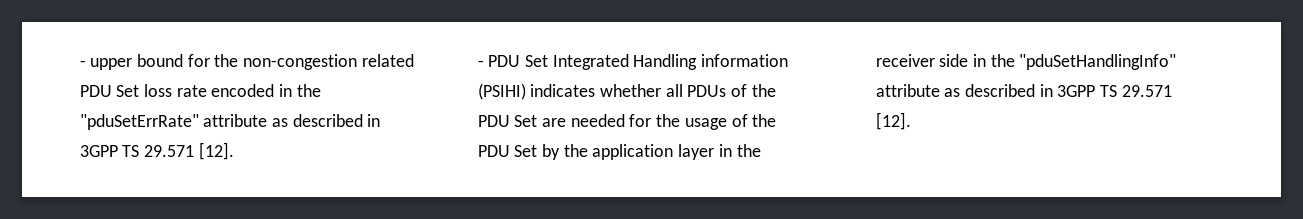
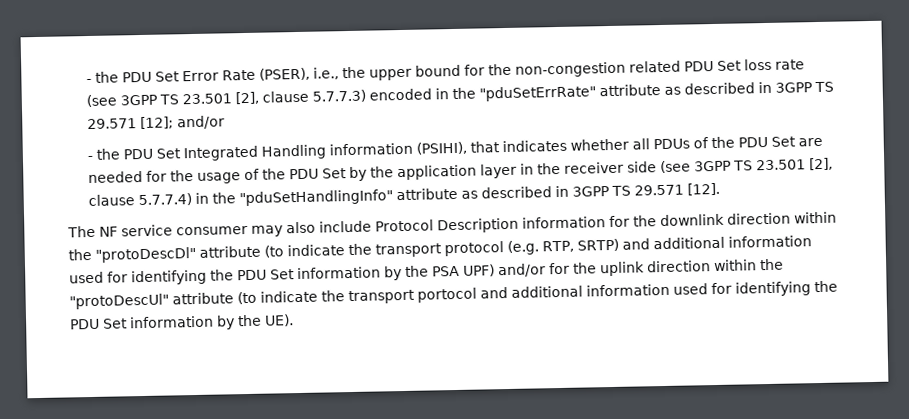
- - upper bound for the non-congestion related PDU Set loss rate encoded in the "pduSetErrRate" attribute as described in 3GPP TS 29.571 [12].
- - PDU Set Integrated Handling information (PSIHI) indicates whether all PDUs of the PDU Set are needed for the usage of the PDU Set by the application layer in the receiver side in the "pduSetHandlingInfo" attribute as described in 3GPP TS 29.571 [12].
+ - the PDU Set Error Rate (PSER), i.e., the upper bound for the non-congestion related PDU Set loss rate (see 3GPP TS 23.501 [2], clause 5.7.7.3) encoded in the "pduSetErrRate" attribute as described in 3GPP TS 29.571 [12]; and/or
+ - the PDU Set Integrated Handling information (PSIHI), that indicates whether all PDUs of the PDU Set are needed for the usage of the PDU Set by the application layer in the receiver side (see 3GPP TS 23.501 [2], clause 5.7.7.4) in the "pduSetHandlingInfo" attribute as described in 3GPP TS 29.571 [12].
+ The NF service consumer may also include Protocol Description information for the downlink direction within the "protoDescDl" attribute (to indicate the transport protocol (e.g. RTP, SRTP) and additional information used for identifying the PDU Set information by the PSA UPF) and/or for the uplink direction within the "protoDescUl" attribute (to indicate the transport portocol and additional information used for identifying the PDU Set information by the UE).

